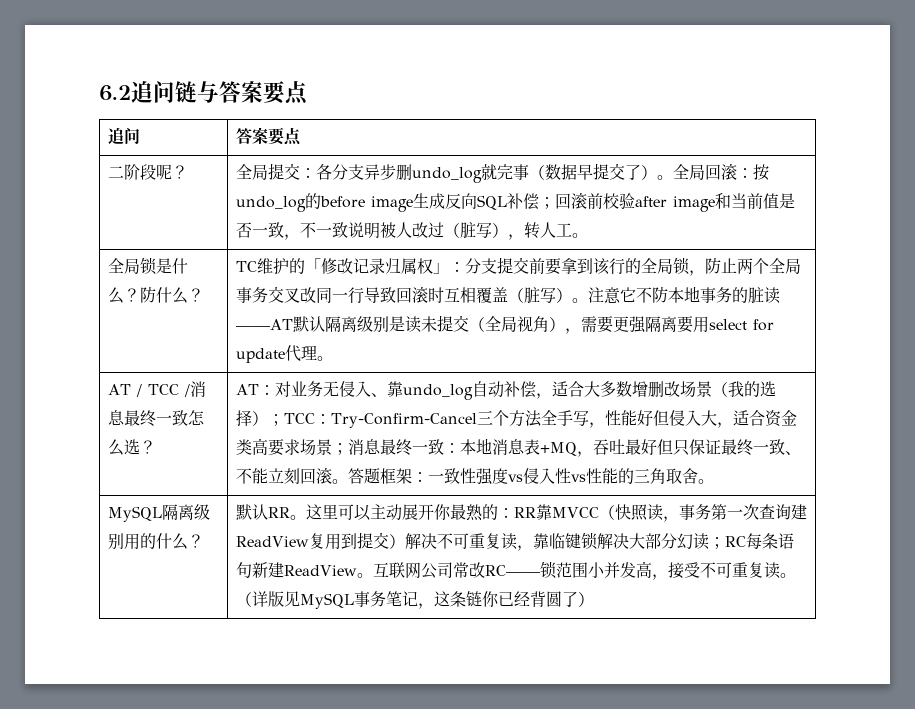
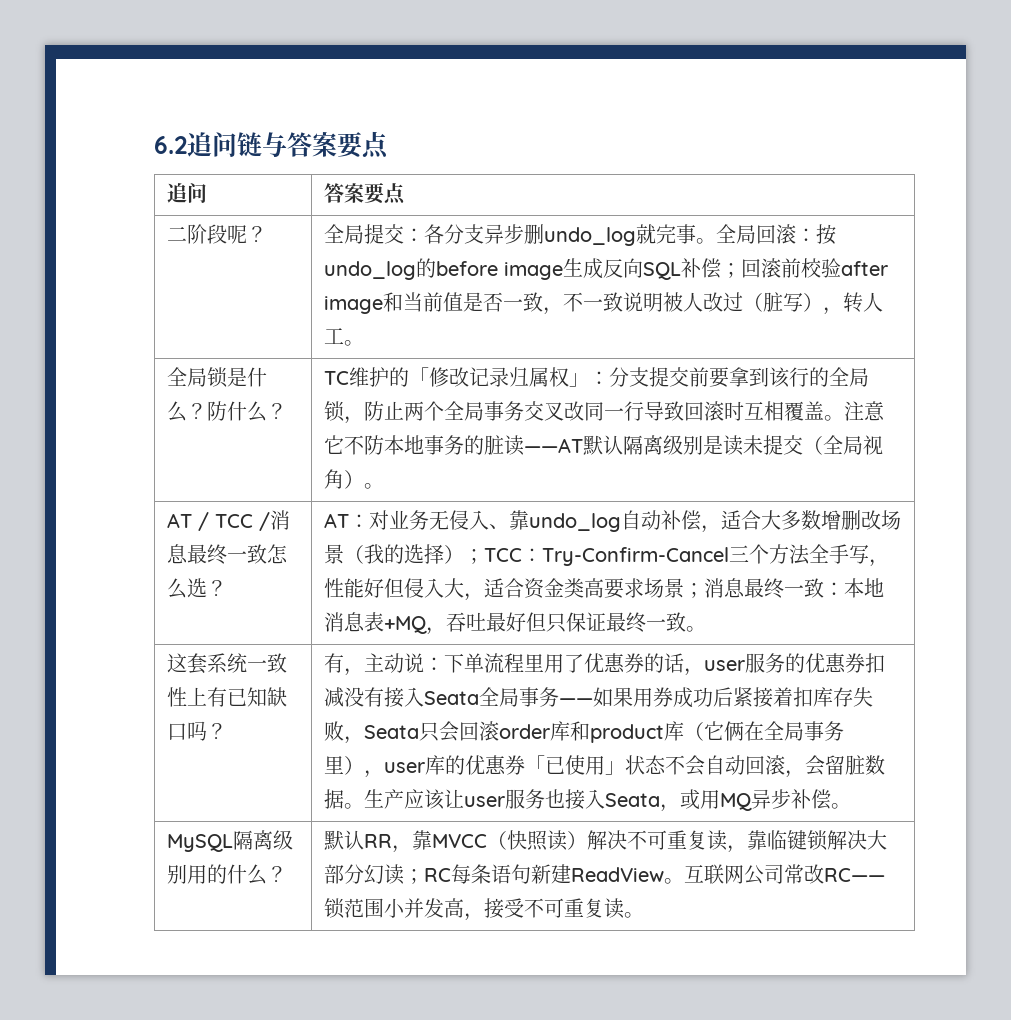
- 全局提交：各分支异步删undo_log就完事（数据早提交了）。
+ 全局提交：各分支异步删undo_log就完事。
- TC维护的「修改记录归属权」：分支提交前要拿到该行的全局锁，防止两个全局事务交叉改同一行导致回滚时互相覆盖（脏写）。
+ TC维护的「修改记录归属权」：分支提交前要拿到该行的全局锁，防止两个全局事务交叉改同一行导致回滚时互相覆盖。
- 注意它不防本地事务的脏读——AT默认隔离级别是读未提交（全局视角），需要更强隔离要用select for update代理。
+ 注意它不防本地事务的脏读——AT默认隔离级别是读未提交（全局视角）。
- AT：对业务无侵入、靠undo_log自动补偿，适合大多数增删改场景（我的选择）；TCC：Try-Confirm-Cancel三个方法全手写，性能好但侵入大，适合资金类高要求场景；消息最终一致：本地消息表+MQ，吞吐最好但只保证最终一致、不能立刻回滚。答题框架：一致性强度vs侵入性vs性能的三角取舍。
+ AT：对业务无侵入、靠undo_log自动补偿，适合大多数增删改场景（我的选择）；TCC：Try-Confirm-Cancel三个方法全手写，性能好但侵入大，适合资金类高要求场景；消息最终一致：本地消息表+MQ，吞吐最好但只保证最终一致。
+ 这套系统一致性上有已知缺口吗？ | 有，主动说：下单流程里用了优惠券的话，user服务的优惠券扣减没有接入Seata全局事务——如果用券成功后紧接着扣库存失败，Seata只会回滚order库和product库（它俩在全局事务里），user库的优惠券「已使用」状态不会自动回滚，会留脏数据。生产应该让user服务也接入Seata，或用MQ异步补偿。
- 默认RR。这里可以主动展开你最熟的：RR靠MVCC（快照读，事务第一次查询建ReadView复用到提交）解决不可重复读，靠临键锁解决大部分幻读；RC每条语句新建ReadView。
+ 默认RR，靠MVCC（快照读）解决不可重复读，靠临键锁解决大部分幻读；RC每条语句新建ReadView。
- （详版见MySQL事务笔记，这条链你已经背圆了）

